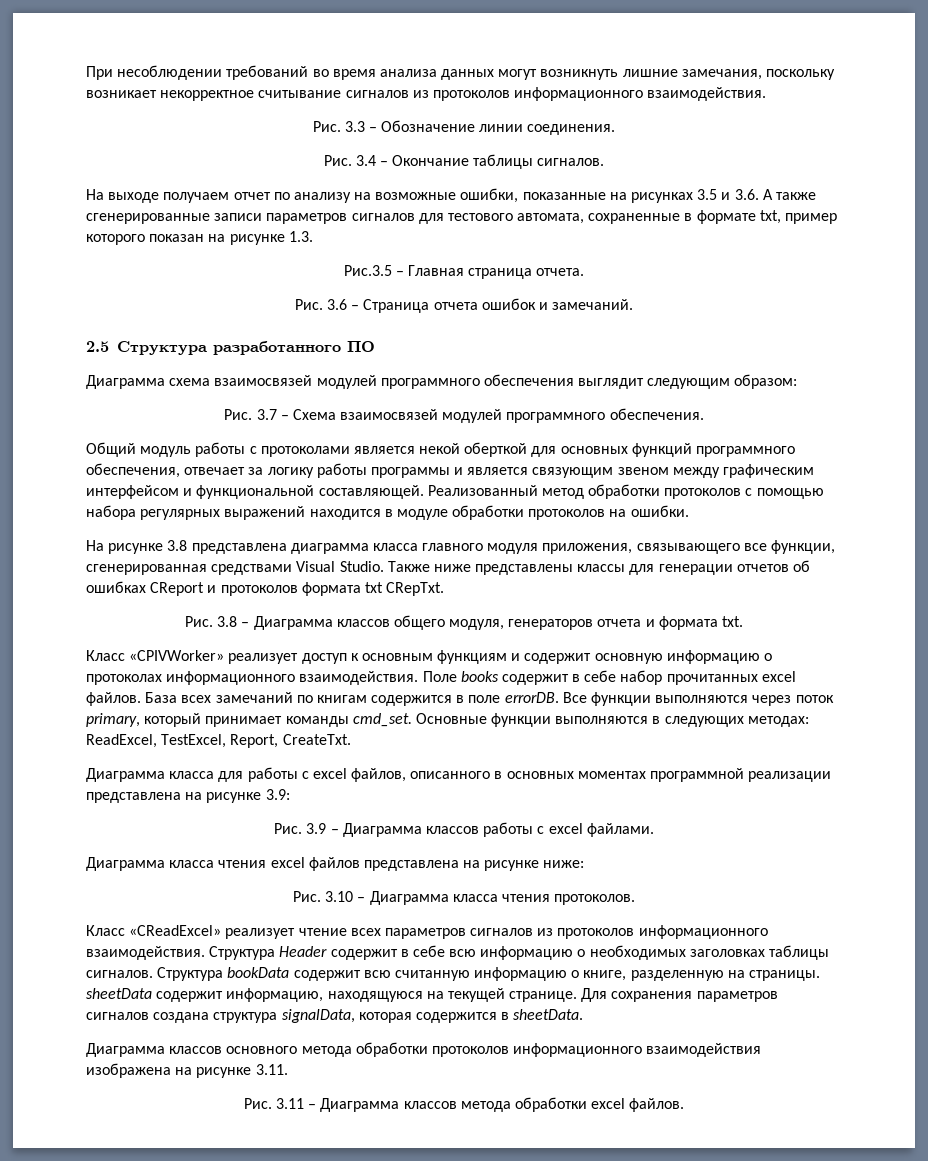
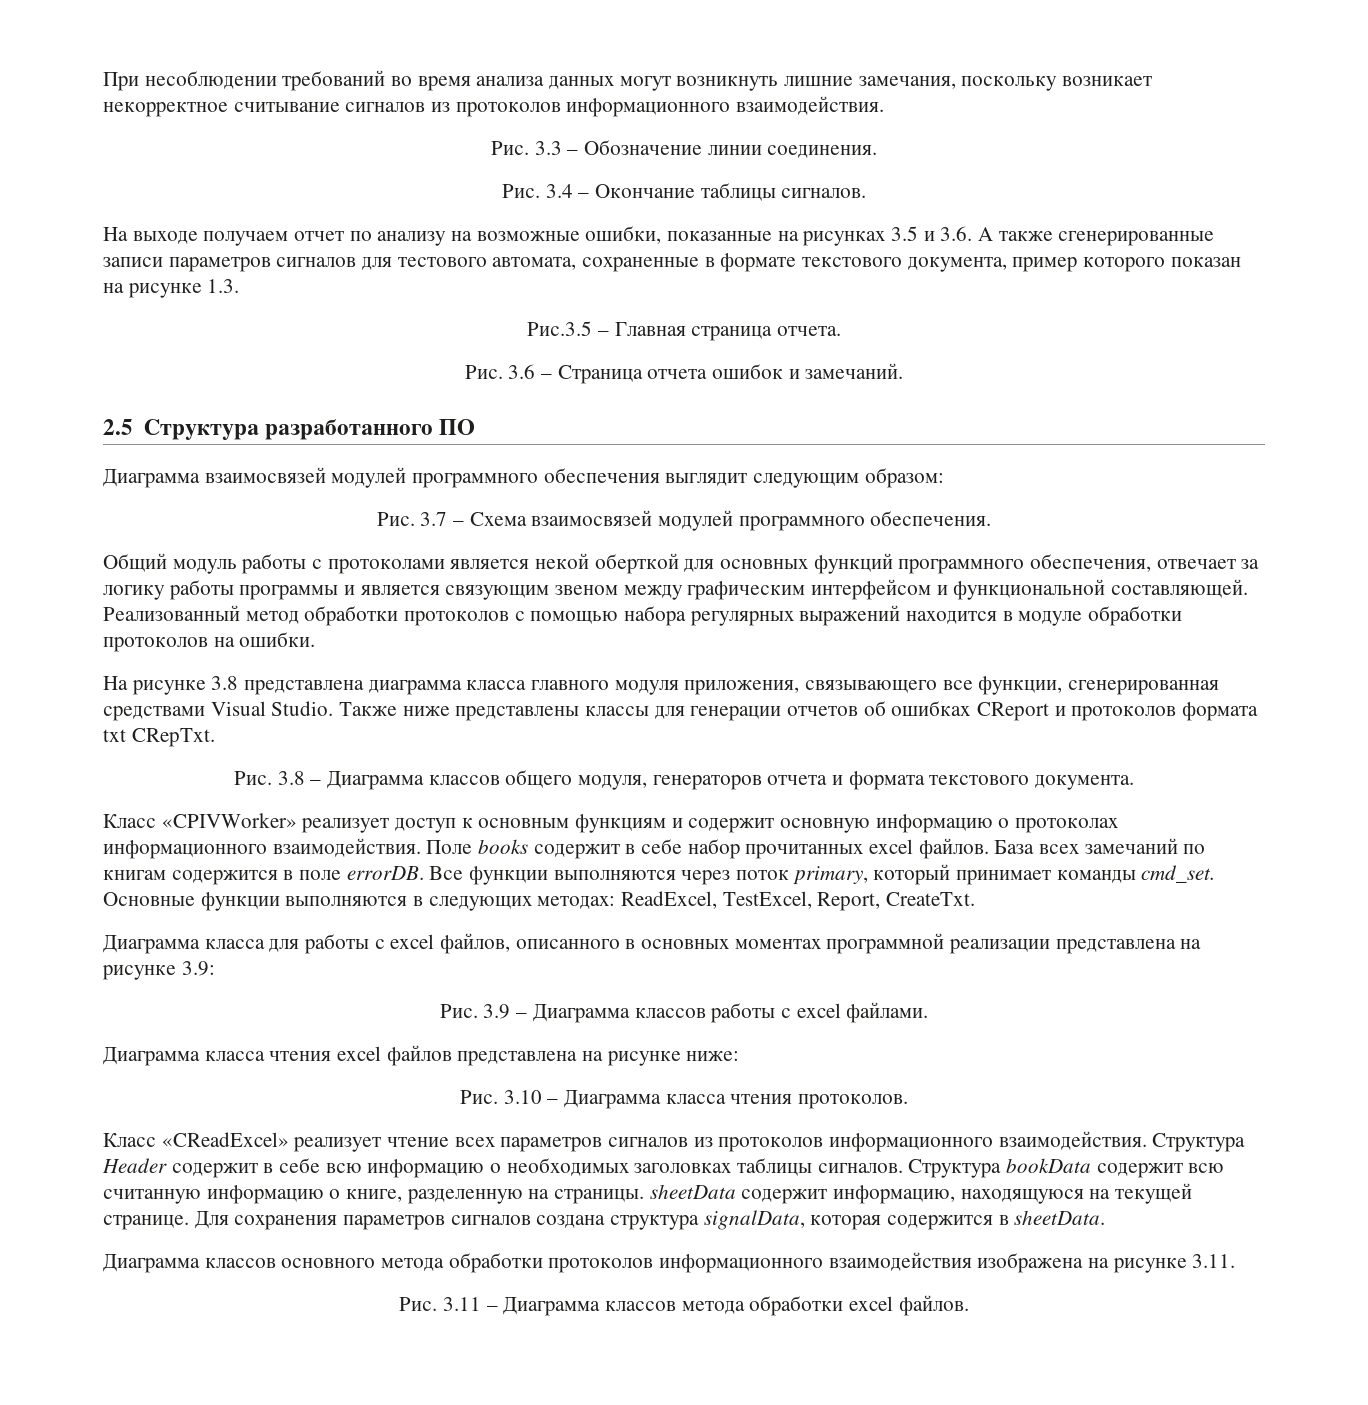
- На выходе получаем отчет по анализу на возможные ошибки, показанные на рисунках 3.5 и 3.6. А также сгенерированные записи параметров сигналов для тестового автомата, сохраненные в формате txt, пример которого показан на рисунке 1.3.
+ На выходе получаем отчет по анализу на возможные ошибки, показанные на рисунках 3.5 и 3.6. А также сгенерированные записи параметров сигналов для тестового автомата, сохраненные в формате текстового документа, пример которого показан на рисунке 1.3.
- Диаграмма схема взаимосвязей модулей программного обеспечения выглядит следующим образом:
+ Диаграмма взаимосвязей модулей программного обеспечения выглядит следующим образом:
- Рис. 3.8 – Диаграмма классов общего модуля, генераторов отчета и формата txt.
+ Рис. 3.8 – Диаграмма классов общего модуля, генераторов отчета и формата текстового документа.

